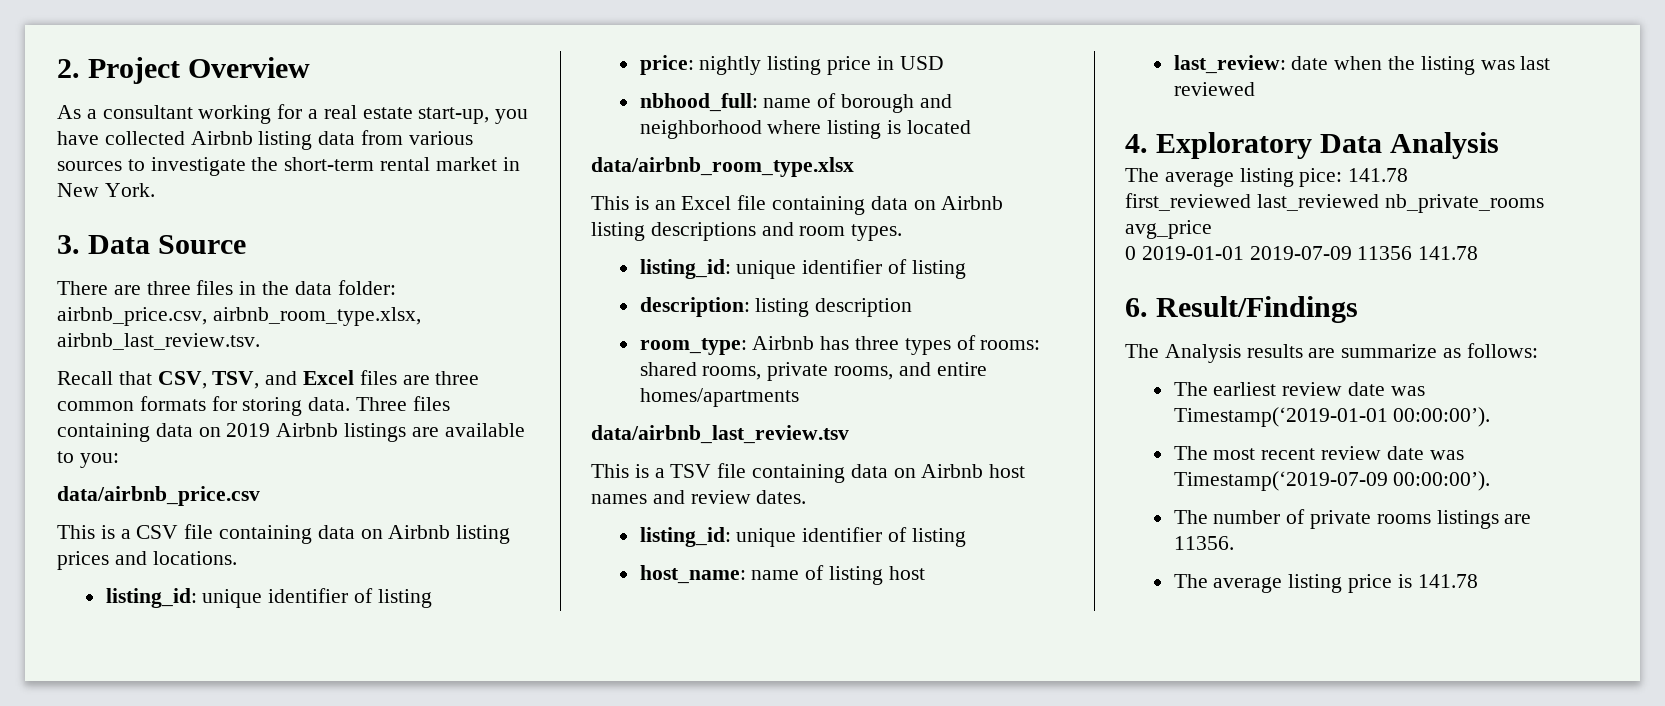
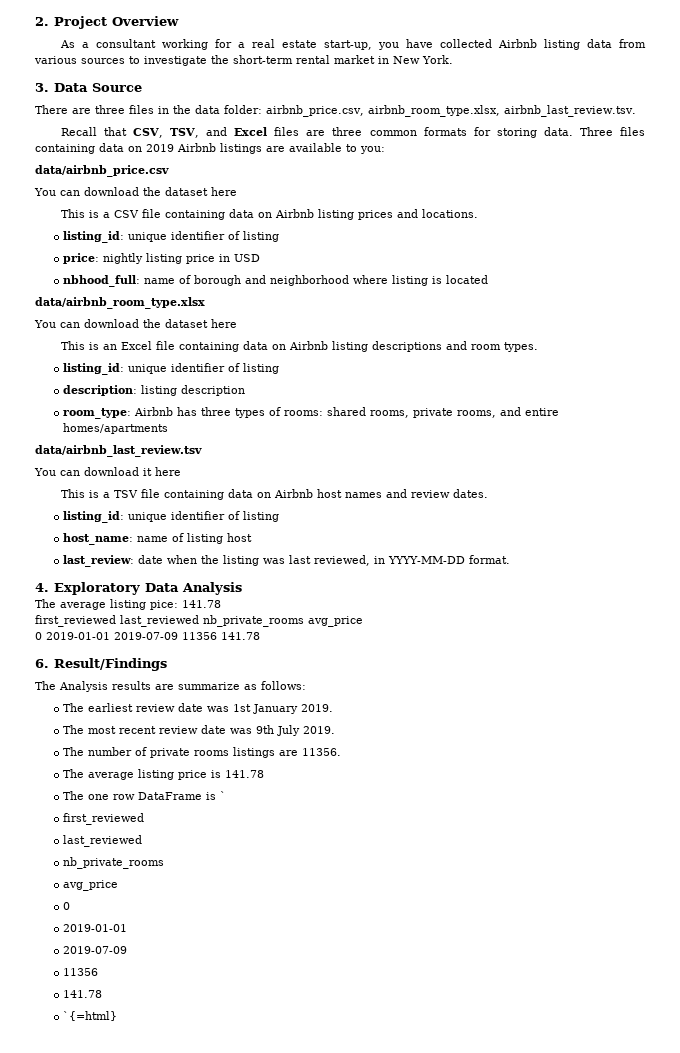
  data/airbnb_price.csv
+ You can download the dataset here
  data/airbnb_room_type.xlsx
+ You can download the dataset here
+ You can download it here
- last_review: date when the listing was last reviewed
+ last_review: date when the listing was last reviewed, in YYYY-MM-DD format.
- The earliest review date was Timestamp(‘2019-01-01 00:00:00’).
+ The earliest review date was 1st January 2019.
- The most recent review date was Timestamp(‘2019-07-09 00:00:00’).
+ The most recent review date was 9th July 2019.
+ The one row DataFrame is `
+ first_reviewed
+ last_reviewed
+ nb_private_rooms
+ avg_price
+ 0
+ 2019-01-01
+ 2019-07-09
+ 11356
+ 141.78
+ `{=html}

